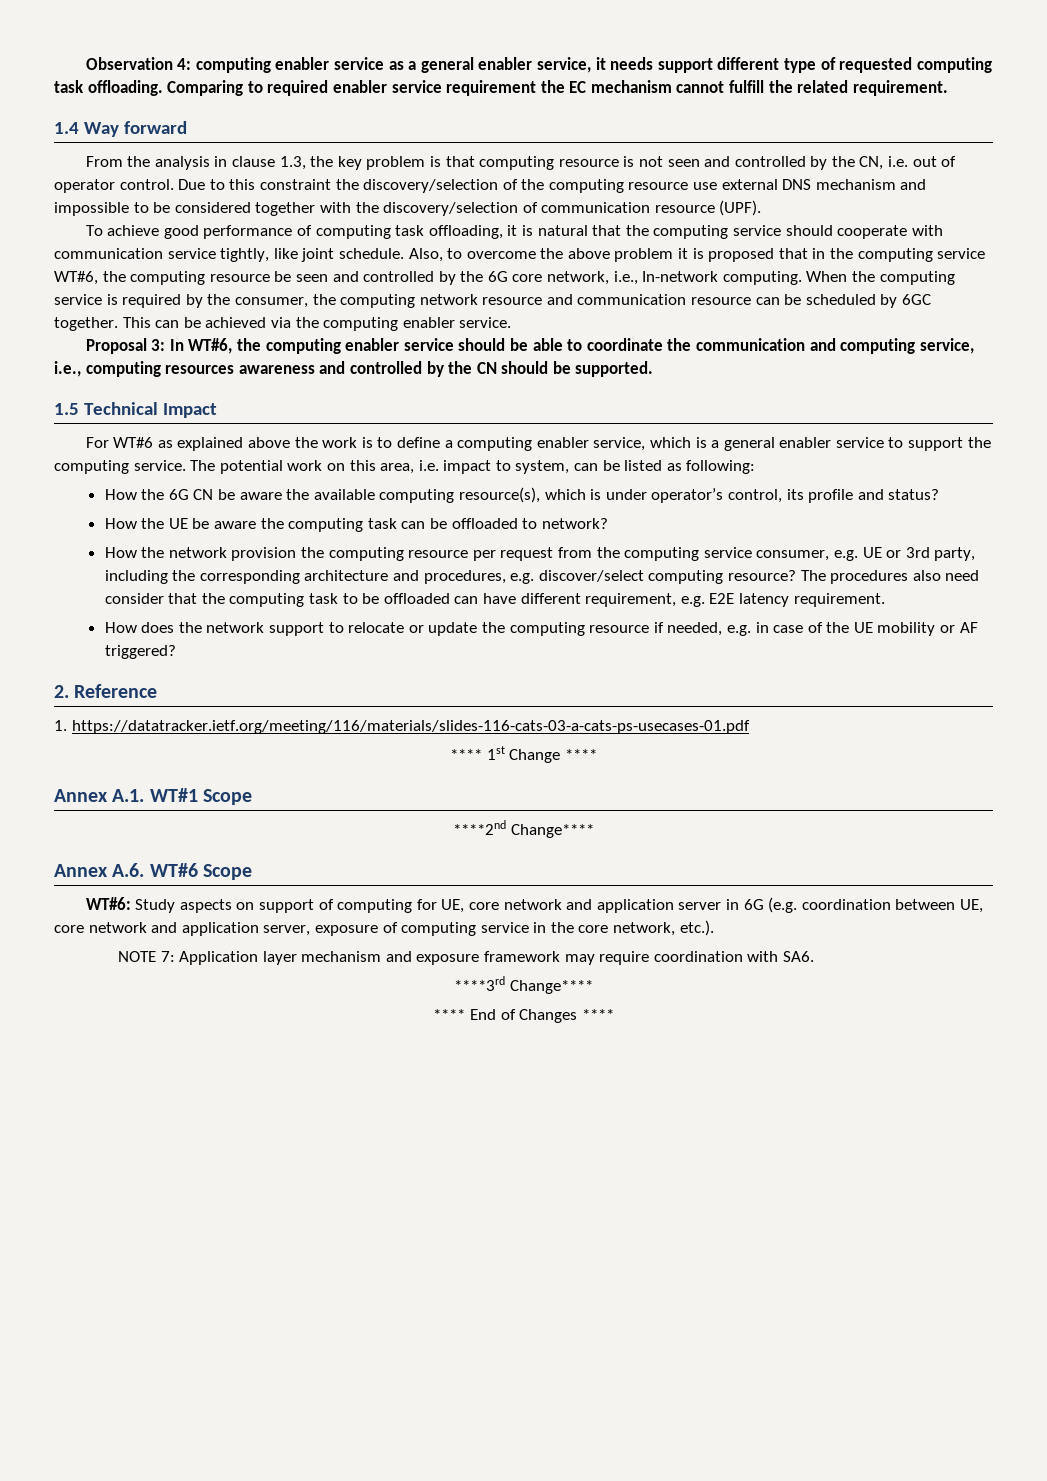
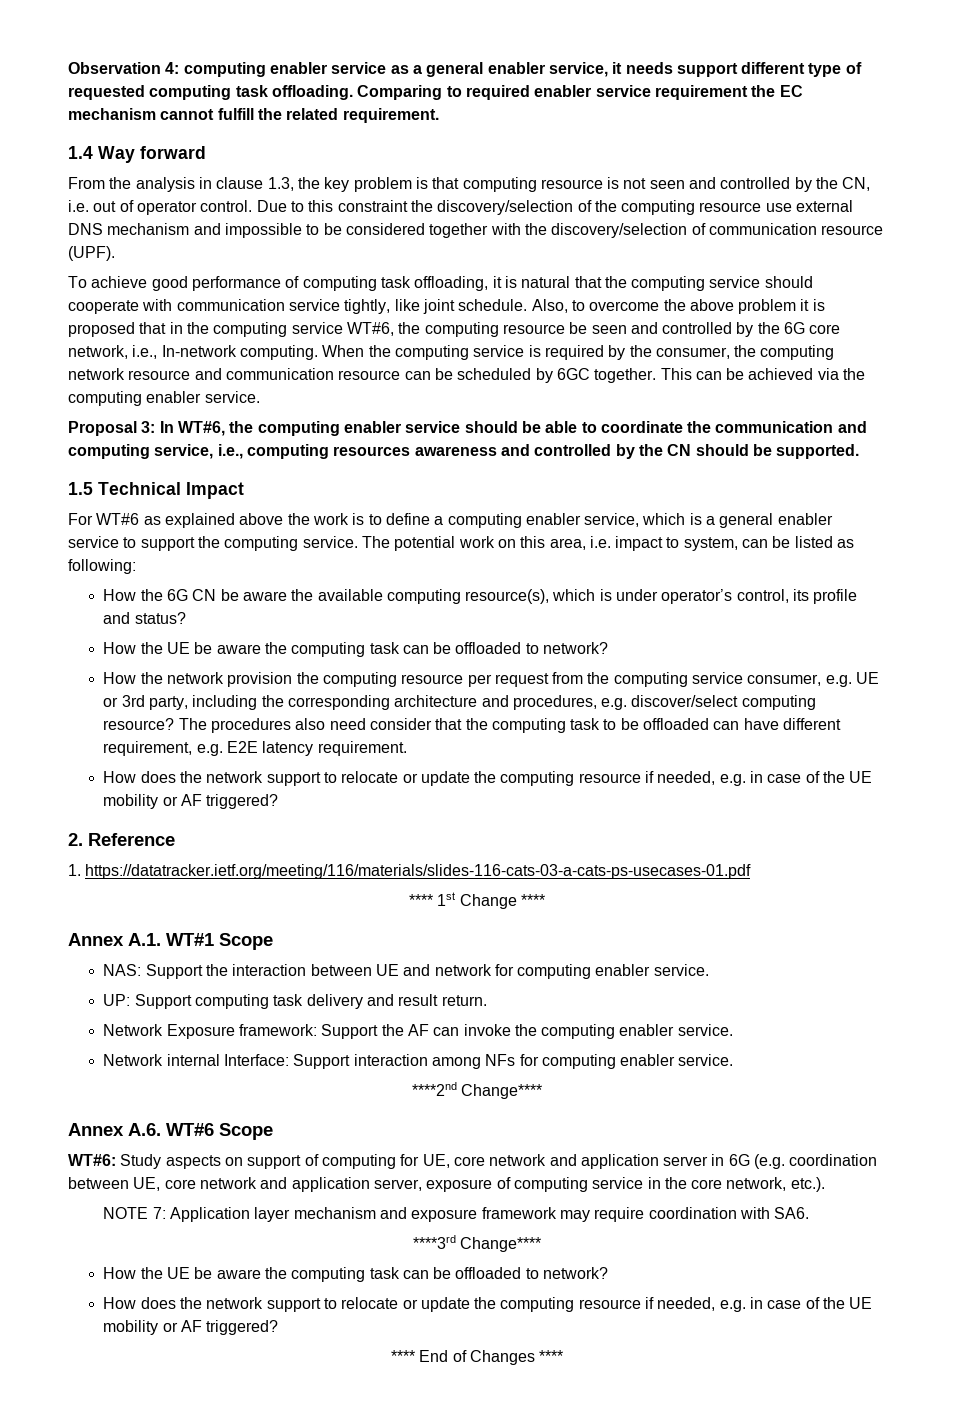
+ NAS: Support the interaction between UE and network for computing enabler service.
+ UP: Support computing task delivery and result return.
+ Network Exposure framework: Support the AF can invoke the computing enabler service.
+ Network internal Interface: Support interaction among NFs for computing enabler service.
  ****3rd Change****
+ How the UE be aware the computing task can be offloaded to network?
+ How does the network support to relocate or update the computing resource if needed, e.g. in case of the UE mobility or AF triggered?

